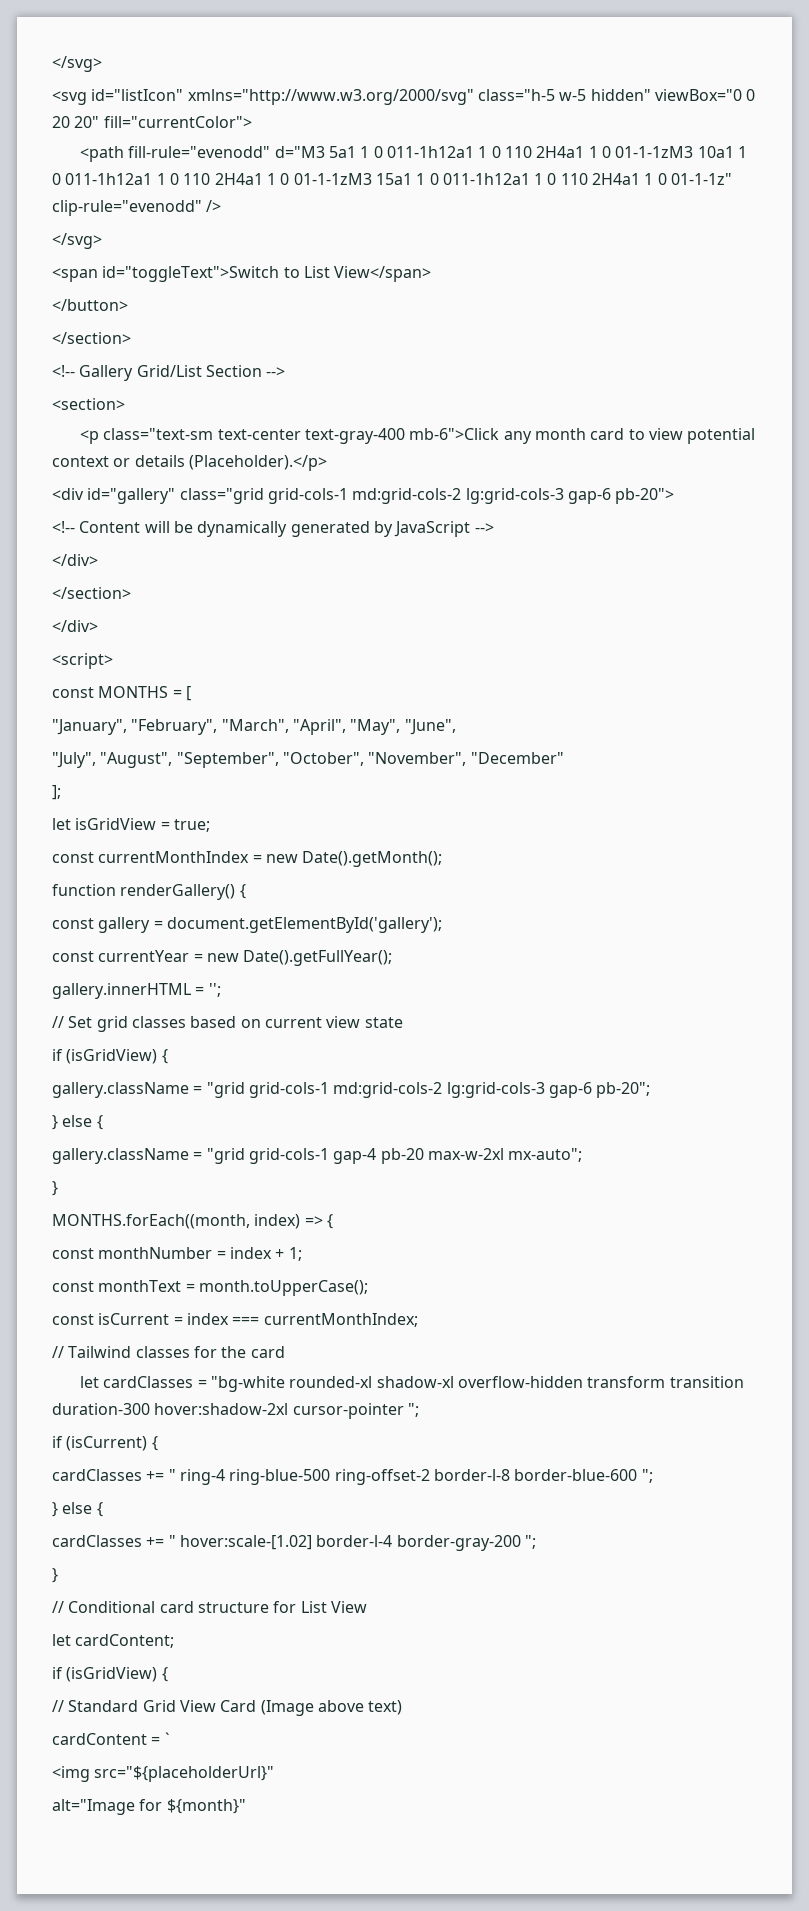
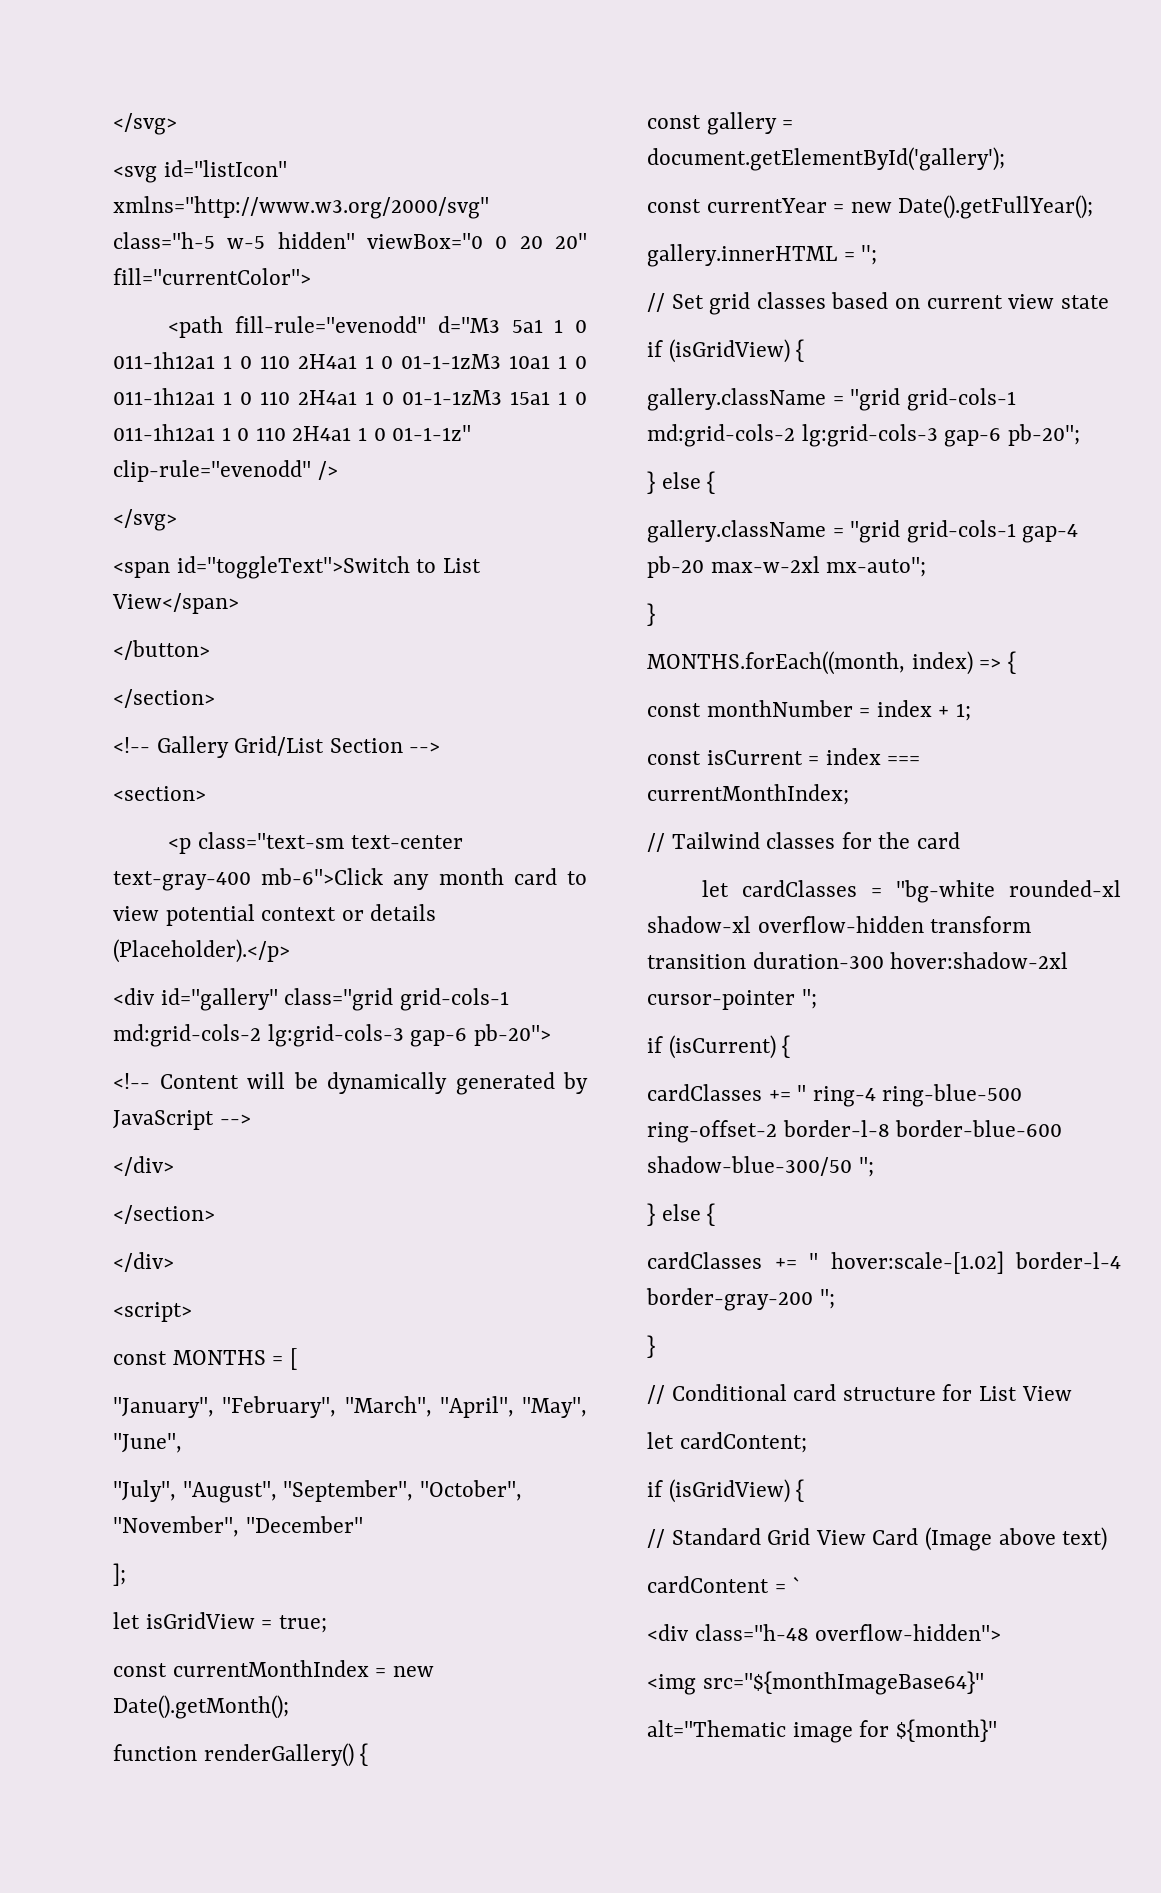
- const monthText = month.toUpperCase();
- cardClasses += " ring-4 ring-blue-500 ring-offset-2 border-l-8 border-blue-600 ";
+ cardClasses += " ring-4 ring-blue-500 ring-offset-2 border-l-8 border-blue-600 shadow-blue-300/50 ";
- <img src="${placeholderUrl}"
- alt="Image for ${month}"
+ <div class="h-48 overflow-hidden">
+ <img src="${monthImageBase64}"
+ alt="Thematic image for ${month}"

